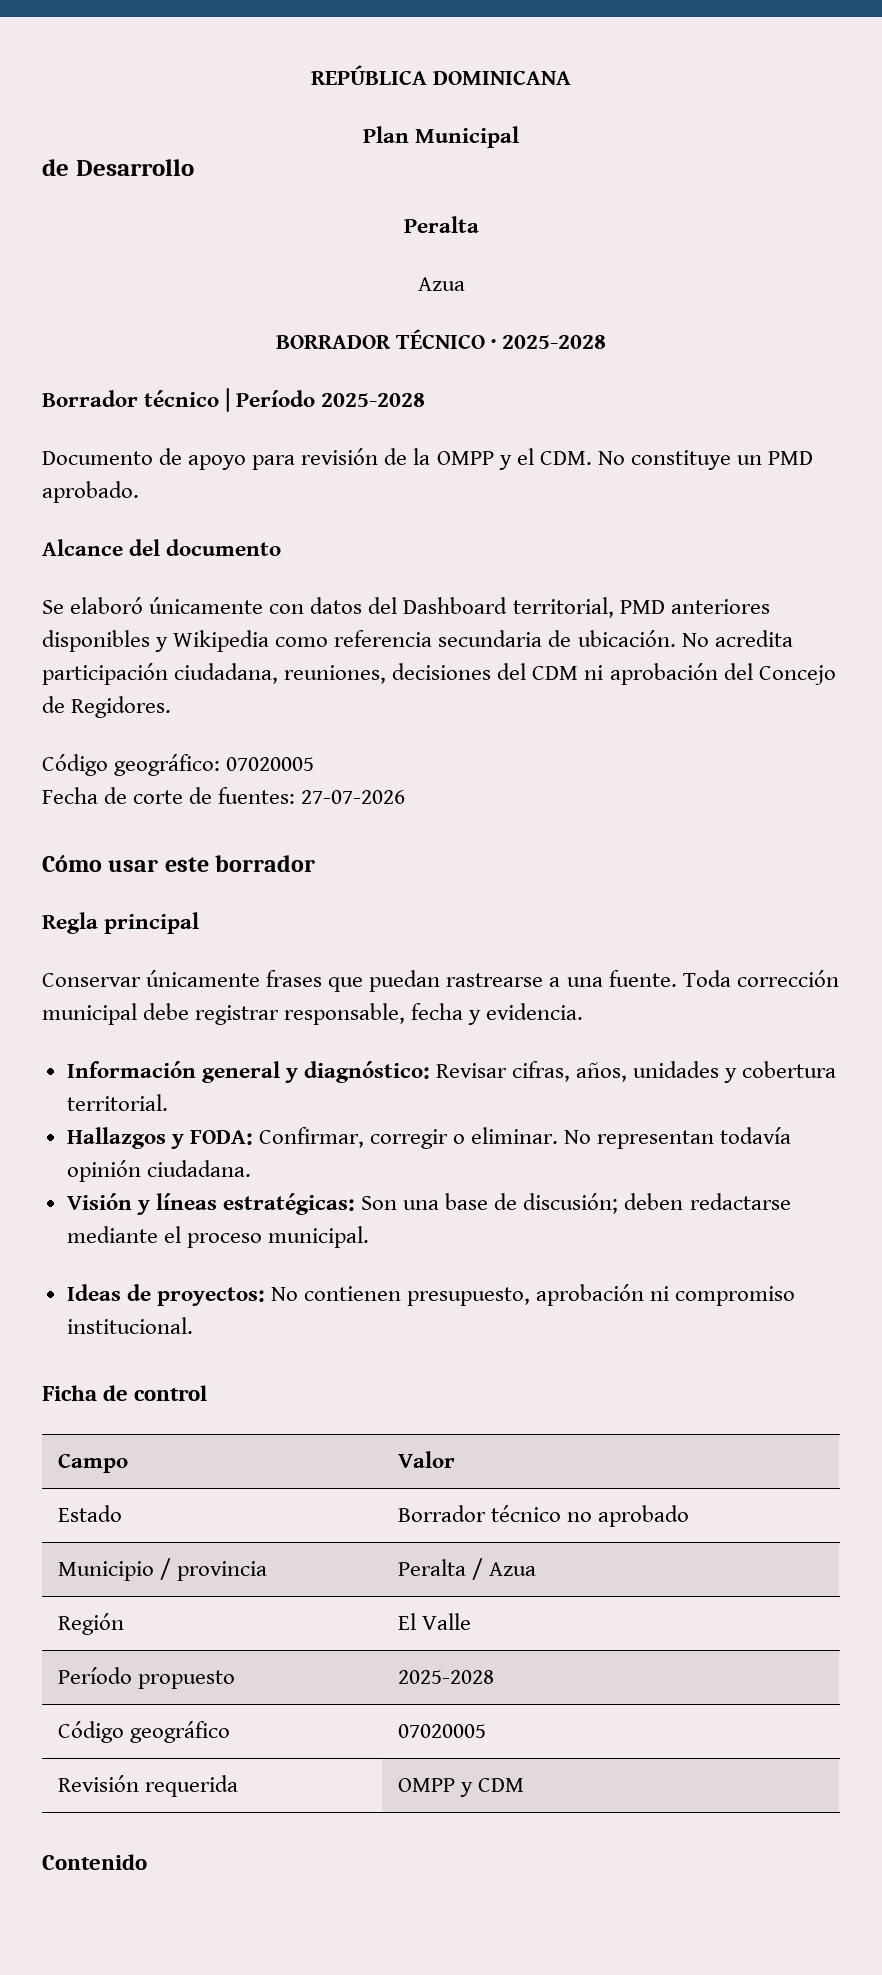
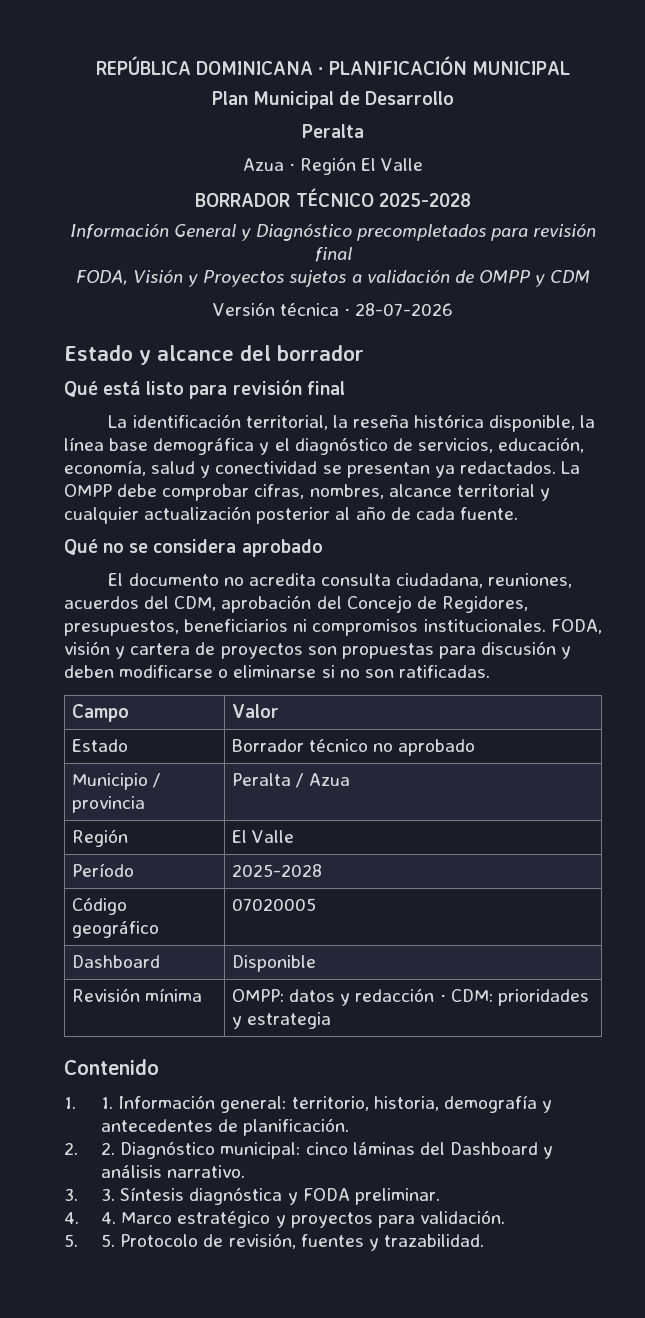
- REPÚBLICA DOMINICANA
+ REPÚBLICA DOMINICANA · PLANIFICACIÓN MUNICIPAL
- Plan Municipal
- de Desarrollo
+ Plan Municipal de Desarrollo
  Peralta
- Azua
+ Azua · Región El Valle
- BORRADOR TÉCNICO · 2025-2028
- Borrador técnico | Período 2025-2028
- Documento de apoyo para revisión de la OMPP y el CDM. No constituye un PMD aprobado.
- Alcance del documento
- Se elaboró únicamente con datos del Dashboard territorial, PMD anteriores disponibles y Wikipedia como referencia secundaria de ubicación. No acredita participación ciudadana, reuniones, decisiones del CDM ni aprobación del Concejo de Regidores.
- Código geográfico: 07020005
- Fecha de corte de fuentes: 27-07-2026
- Cómo usar este borrador
- Regla principal
- Conservar únicamente frases que puedan rastrearse a una fuente. Toda corrección municipal debe registrar responsable, fecha y evidencia.
- Información general y diagnóstico: Revisar cifras, años, unidades y cobertura territorial.
- Hallazgos y FODA: Confirmar, corregir o eliminar. No representan todavía opinión ciudadana.
- Visión y líneas estratégicas: Son una base de discusión; deben redactarse mediante el proceso municipal.
- Ideas de proyectos: No contienen presupuesto, aprobación ni compromiso institucional.
- Ficha de control
+ BORRADOR TÉCNICO 2025-2028
+ Información General y Diagnóstico precompletados para revisión final
+ FODA, Visión y Proyectos sujetos a validación de OMPP y CDM
+ Versión técnica · 28-07-2026
+ Estado y alcance del borrador
+ Qué está listo para revisión final
+ La identificación territorial, la reseña histórica disponible, la línea base demográfica y el diagnóstico de servicios, educación, economía, salud y conectividad se presentan ya redactados. La OMPP debe comprobar cifras, nombres, alcance territorial y cualquier actualización posterior al año de cada fuente.
+ Qué no se considera aprobado
+ El documento no acredita consulta ciudadana, reuniones, acuerdos del CDM, aprobación del Concejo de Regidores, presupuestos, beneficiarios ni compromisos institucionales. FODA, visión y cartera de proyectos son propuestas para discusión y deben modificarse o eliminarse si no son ratificadas.
- Período propuesto | 2025-2028
+ Período | 2025-2028
+ Dashboard | Disponible
- Revisión requerida | OMPP y CDM
+ Revisión mínima | OMPP: datos y redacción · CDM: prioridades y estrategia
  Contenido
+ 1. 1. Información general: territorio, historia, demografía y antecedentes de planificación.
+ 2. 2. Diagnóstico municipal: cinco láminas del Dashboard y análisis narrativo.
+ 3. 3. Síntesis diagnóstica y FODA preliminar.
+ 4. 4. Marco estratégico y proyectos para validación.
+ 5. 5. Protocolo de revisión, fuentes y trazabilidad.

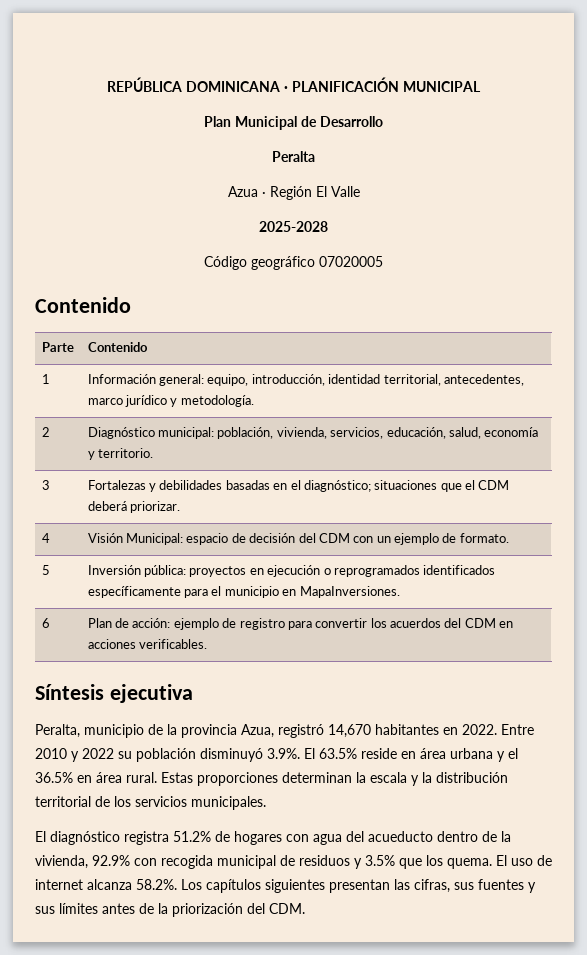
- BORRADOR TÉCNICO 2025-2028
- Información General y Diagnóstico precompletados para revisión final
- FODA, Visión y Proyectos sujetos a validación de OMPP y CDM
- Versión técnica · 28-07-2026
- Estado y alcance del borrador
- Qué está listo para revisión final
- La identificación territorial, la reseña histórica disponible, la línea base demográfica y el diagnóstico de servicios, educación, economía, salud y conectividad se presentan ya redactados. La OMPP debe comprobar cifras, nombres, alcance territorial y cualquier actualización posterior al año de cada fuente.
- Qué no se considera aprobado
- El documento no acredita consulta ciudadana, reuniones, acuerdos del CDM, aprobación del Concejo de Regidores, presupuestos, beneficiarios ni compromisos institucionales. FODA, visión y cartera de proyectos son propuestas para discusión y deben modificarse o eliminarse si no son ratificadas.
- Campo | Valor
- Estado | Borrador técnico no aprobado
- Municipio / provincia | Peralta / Azua
- Región | El Valle
- Período | 2025-2028
- Código geográfico | 07020005
- Dashboard | Disponible
- Revisión mínima | OMPP: datos y redacción · CDM: prioridades y estrategia
+ 2025-2028
+ Código geográfico 07020005
  Contenido
- 1. 1. Información general: territorio, historia, demografía y antecedentes de planificación.
- 2. 2. Diagnóstico municipal: cinco láminas del Dashboard y análisis narrativo.
- 3. 3. Síntesis diagnóstica y FODA preliminar.
- 4. 4. Marco estratégico y proyectos para validación.
- 5. 5. Protocolo de revisión, fuentes y trazabilidad.
+ Parte | Contenido
+ 1 | Información general: equipo, introducción, identidad territorial, antecedentes, marco jurídico y metodología.
+ 2 | Diagnóstico municipal: población, vivienda, servicios, educación, salud, economía y territorio.
+ 3 | Fortalezas y debilidades basadas en el diagnóstico; situaciones que el CDM deberá priorizar.
+ 4 | Visión Municipal: espacio de decisión del CDM con un ejemplo de formato.
+ 5 | Inversión pública: proyectos en ejecución o reprogramados identificados específicamente para el municipio en MapaInversiones.
+ 6 | Plan de acción: ejemplo de registro para convertir los acuerdos del CDM en acciones verificables.
+ Síntesis ejecutiva
+ Peralta, municipio de la provincia Azua, registró 14,670 habitantes en 2022. Entre 2010 y 2022 su población disminuyó 3.9%. El 63.5% reside en área urbana y el 36.5% en área rural. Estas proporciones determinan la escala y la distribución territorial de los servicios municipales.
+ El diagnóstico registra 51.2% de hogares con agua del acueducto dentro de la vivienda, 92.9% con recogida municipal de residuos y 3.5% que los quema. El uso de internet alcanza 58.2%. Los capítulos siguientes presentan las cifras, sus fuentes y sus límites antes de la priorización del CDM.

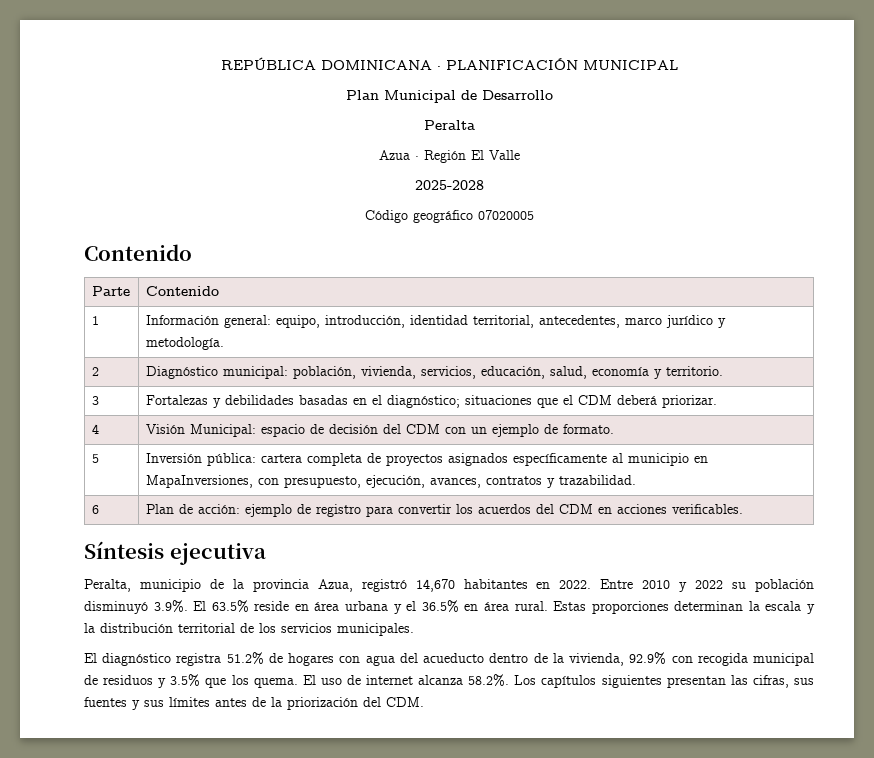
- 5 | Inversión pública: proyectos en ejecución o reprogramados identificados específicamente para el municipio en MapaInversiones.
+ 5 | Inversión pública: cartera completa de proyectos asignados específicamente al municipio en MapaInversiones, con presupuesto, ejecución, avances, contratos y trazabilidad.

